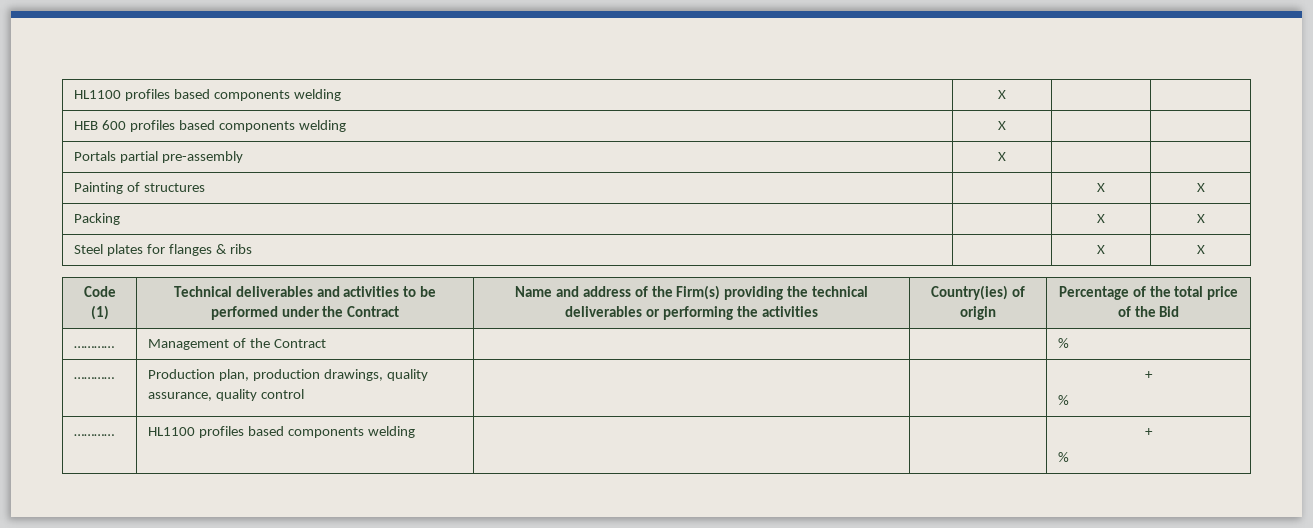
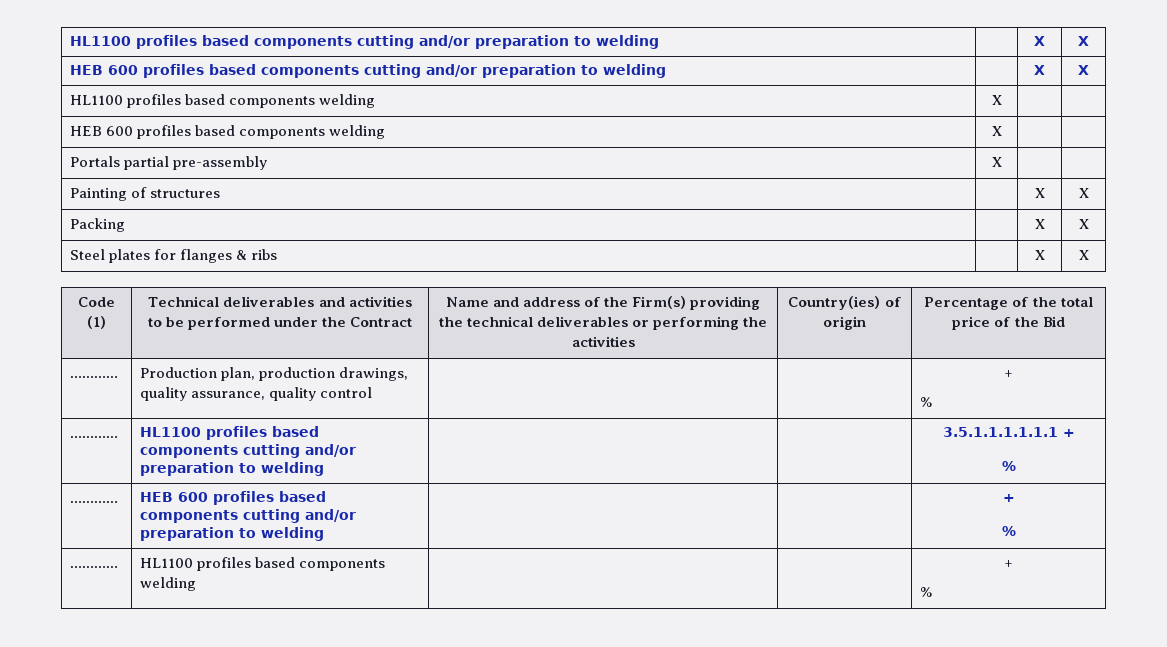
+ HL1100 profiles based components cutting and/or preparation to welding | | X | X
+ HEB 600 profiles based components cutting and/or preparation to welding | | X | X
- ………… | Management of the Contract | | | %
+ ………… | HL1100 profiles based components cutting and/or preparation to welding | | | 3.5.1.1.1.1.1.1 +
+ %
+ ………… | HEB 600 profiles based components cutting and/or preparation to welding | | | +
+ %

